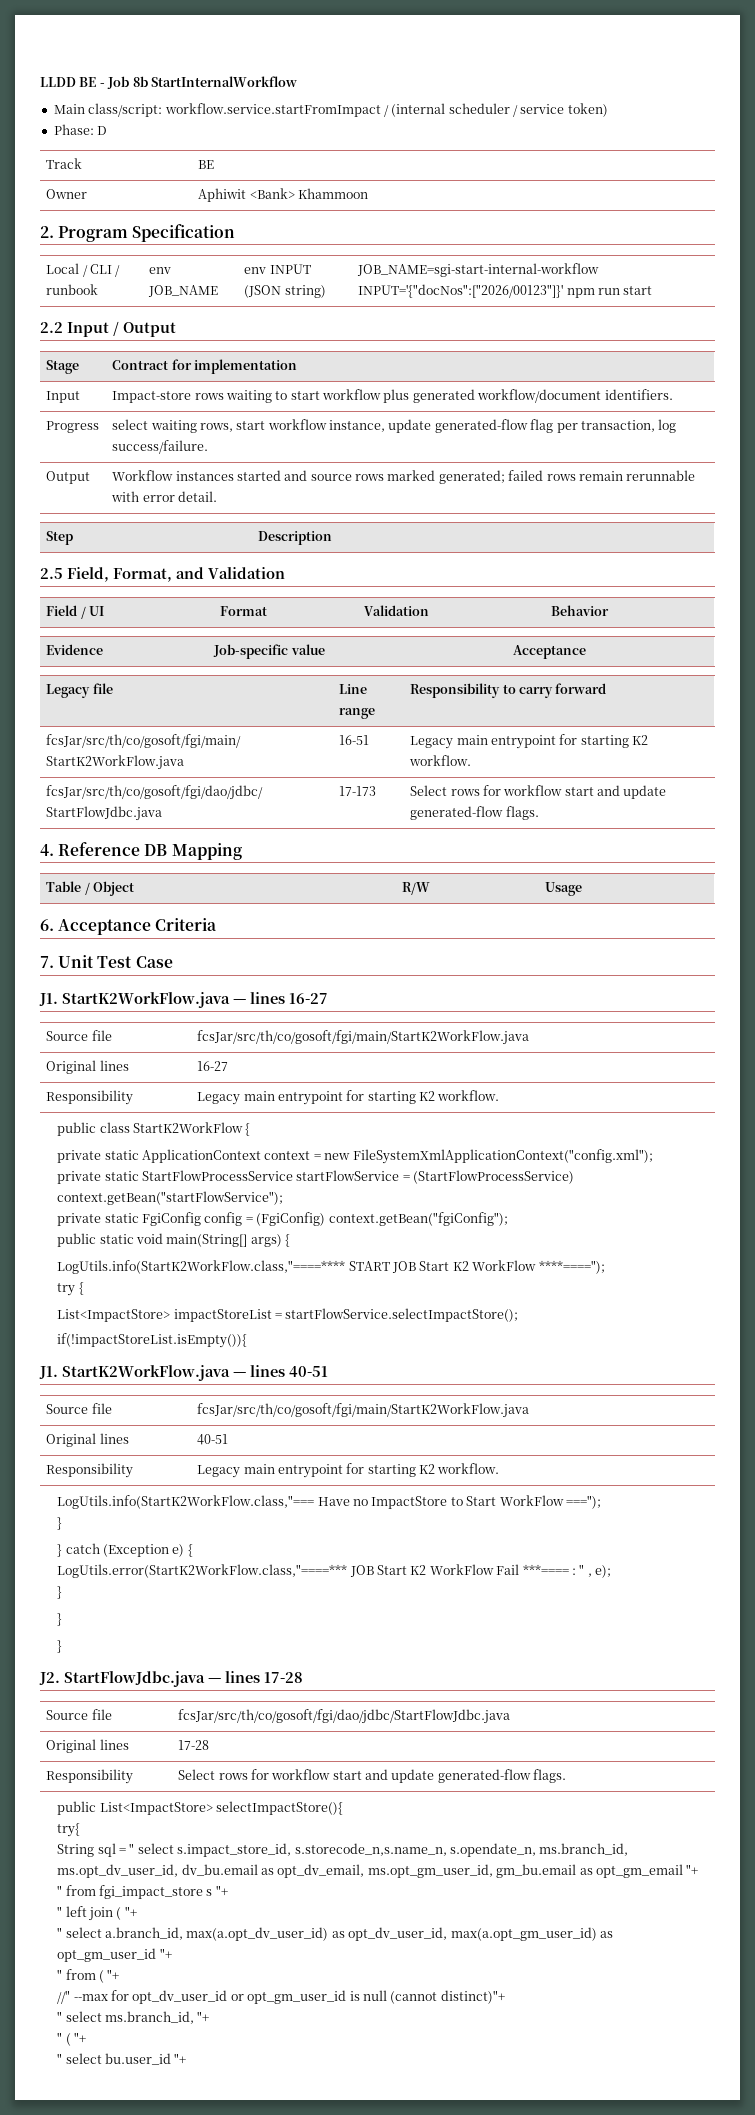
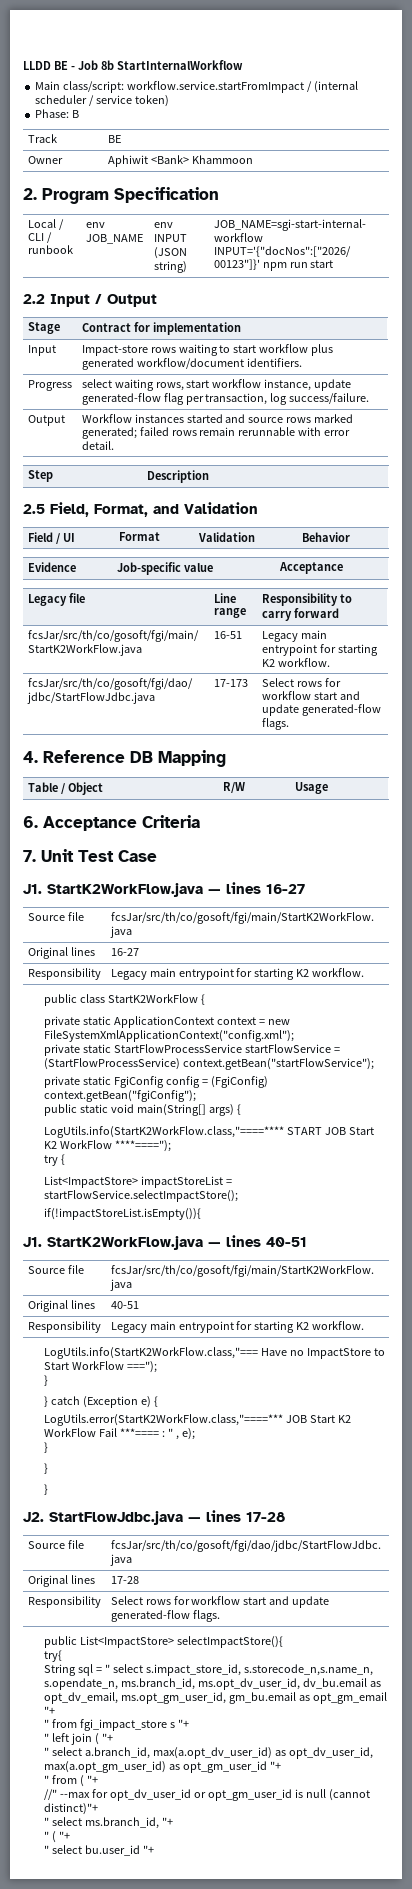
- Phase: D
+ Phase: B

